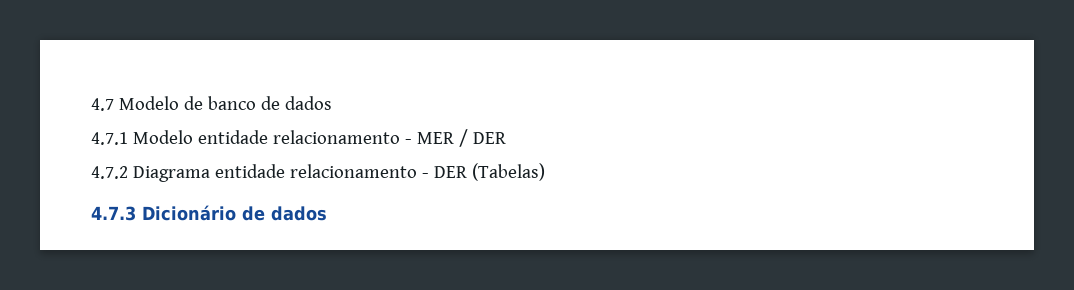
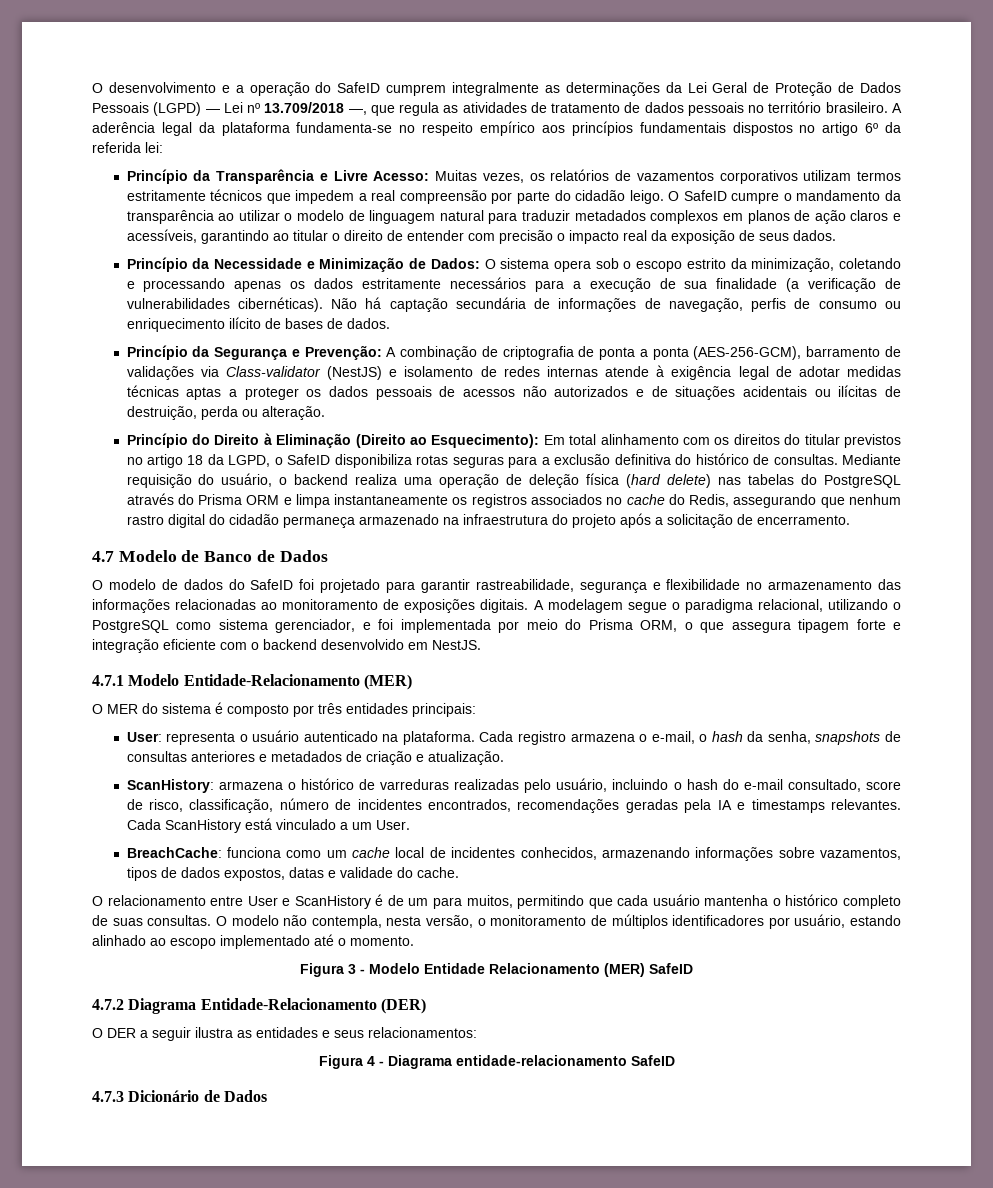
- 4.7 Modelo de banco de dados
- 4.7.1 Modelo entidade relacionamento - MER / DER
- 4.7.2 Diagrama entidade relacionamento - DER (Tabelas)
+ O desenvolvimento e a operação do SafeID cumprem integralmente as determinações da Lei Geral de Proteção de Dados Pessoais (LGPD) — Lei nº 13.709/2018 —, que regula as atividades de tratamento de dados pessoais no território brasileiro. A aderência legal da plataforma fundamenta-se no respeito empírico aos princípios fundamentais dispostos no artigo 6º da referida lei:
+ Princípio da Transparência e Livre Acesso: Muitas vezes, os relatórios de vazamentos corporativos utilizam termos estritamente técnicos que impedem a real compreensão por parte do cidadão leigo. O SafeID cumpre o mandamento da transparência ao utilizar o modelo de linguagem natural para traduzir metadados complexos em planos de ação claros e acessíveis, garantindo ao titular o direito de entender com precisão o impacto real da exposição de seus dados.
+ Princípio da Necessidade e Minimização de Dados: O sistema opera sob o escopo estrito da minimização, coletando e processando apenas os dados estritamente necessários para a execução de sua finalidade (a verificação de vulnerabilidades cibernéticas). Não há captação secundária de informações de navegação, perfis de consumo ou enriquecimento ilícito de bases de dados.
+ Princípio da Segurança e Prevenção: A combinação de criptografia de ponta a ponta (AES-256-GCM), barramento de validações via Class-validator (NestJS) e isolamento de redes internas atende à exigência legal de adotar medidas técnicas aptas a proteger os dados pessoais de acessos não autorizados e de situações acidentais ou ilícitas de destruição, perda ou alteração.
+ Princípio do Direito à Eliminação (Direito ao Esquecimento): Em total alinhamento com os direitos do titular previstos no artigo 18 da LGPD, o SafeID disponibiliza rotas seguras para a exclusão definitiva do histórico de consultas. Mediante requisição do usuário, o backend realiza uma operação de deleção física (hard delete) nas tabelas do PostgreSQL através do Prisma ORM e limpa instantaneamente os registros associados no cache do Redis, assegurando que nenhum rastro digital do cidadão permaneça armazenado na infraestrutura do projeto após a solicitação de encerramento.
+ 4.7 Modelo de Banco de Dados
+ O modelo de dados do SafeID foi projetado para garantir rastreabilidade, segurança e flexibilidade no armazenamento das informações relacionadas ao monitoramento de exposições digitais. A modelagem segue o paradigma relacional, utilizando o PostgreSQL como sistema gerenciador, e foi implementada por meio do Prisma ORM, o que assegura tipagem forte e integração eficiente com o backend desenvolvido em NestJS.
+ 4.7.1 Modelo Entidade-Relacionamento (MER)
+ O MER do sistema é composto por três entidades principais:
+ User: representa o usuário autenticado na plataforma. Cada registro armazena o e-mail, o hash da senha, snapshots de consultas anteriores e metadados de criação e atualização.
+ ScanHistory: armazena o histórico de varreduras realizadas pelo usuário, incluindo o hash do e-mail consultado, score de risco, classificação, número de incidentes encontrados, recomendações geradas pela IA e timestamps relevantes. Cada ScanHistory está vinculado a um User.
+ BreachCache: funciona como um cache local de incidentes conhecidos, armazenando informações sobre vazamentos, tipos de dados expostos, datas e validade do cache.
+ O relacionamento entre User e ScanHistory é de um para muitos, permitindo que cada usuário mantenha o histórico completo de suas consultas. O modelo não contempla, nesta versão, o monitoramento de múltiplos identificadores por usuário, estando alinhado ao escopo implementado até o momento.
+ Figura 3 - Modelo Entidade Relacionamento (MER) SafeID
+ 4.7.2 Diagrama Entidade-Relacionamento (DER)
+ O DER a seguir ilustra as entidades e seus relacionamentos:
+ Figura 4 - Diagrama entidade-relacionamento SafeID
- 4.7.3 Dicionário de dados
+ 4.7.3 Dicionário de Dados

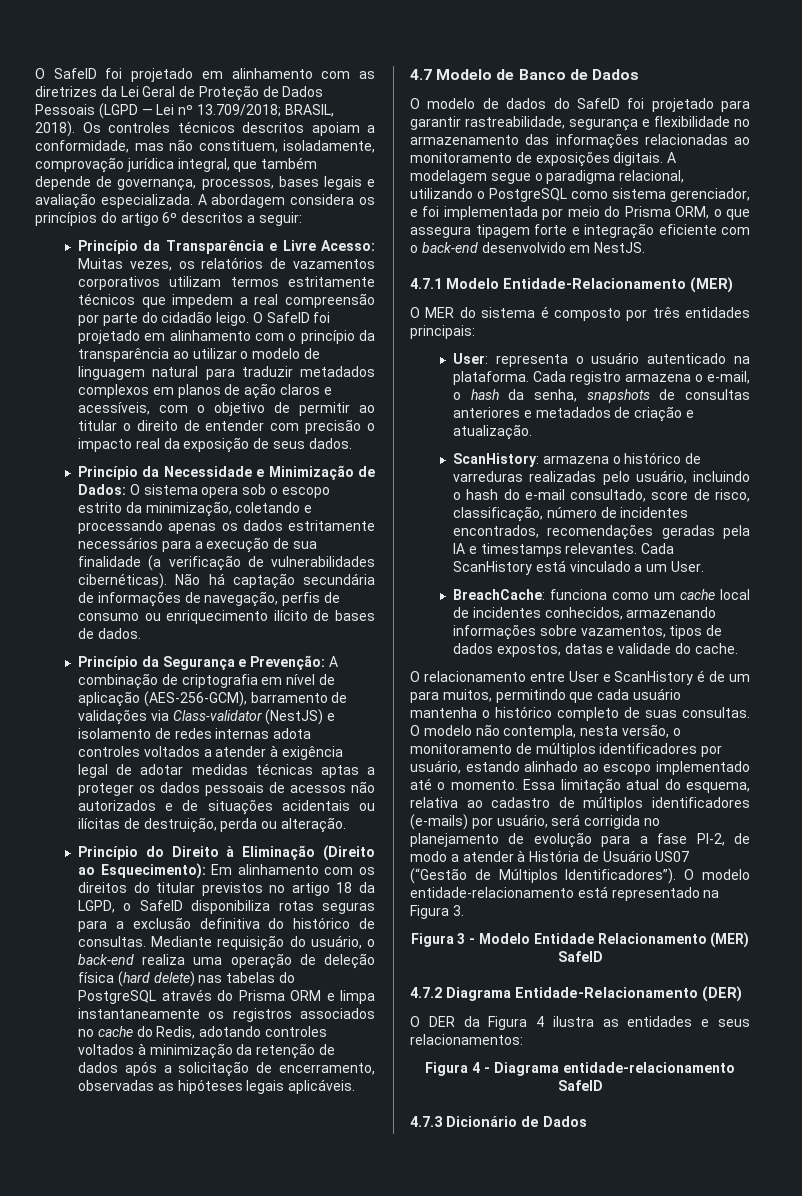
- O desenvolvimento e a operação do SafeID cumprem integralmente as determinações da Lei Geral de Proteção de Dados Pessoais (LGPD) — Lei nº 13.709/2018 —, que regula as atividades de tratamento de dados pessoais no território brasileiro. A aderência legal da plataforma fundamenta-se no respeito empírico aos princípios fundamentais dispostos no artigo 6º da referida lei:
+ O SafeID foi projetado em alinhamento com as diretrizes da Lei Geral de Proteção de Dados Pessoais (LGPD — Lei nº 13.709/2018; BRASIL, 2018). Os controles técnicos descritos apoiam a conformidade, mas não constituem, isoladamente, comprovação jurídica integral, que também depende de governança, processos, bases legais e avaliação especializada. A abordagem considera os princípios do artigo 6º descritos a seguir:
- O SafeID cumpre o mandamento da transparência ao utilizar o modelo de linguagem natural para traduzir metadados complexos em planos de ação claros e acessíveis, garantindo ao titular o direito de entender com precisão o impacto real da exposição de seus dados.
+ O SafeID foi projetado em alinhamento com o princípio da transparência ao utilizar o modelo de linguagem natural para traduzir metadados complexos em planos de ação claros e acessíveis, com o objetivo de permitir ao titular o direito de entender com precisão o impacto real da exposição de seus dados.
- Princípio da Segurança e Prevenção: A combinação de criptografia de ponta a ponta (AES-256-GCM), barramento de validações via Class-validator (NestJS) e isolamento de redes internas atende à exigência legal de adotar medidas técnicas aptas a proteger os dados pessoais de acessos não autorizados e de situações acidentais ou ilícitas de destruição, perda ou alteração.
+ Princípio da Segurança e Prevenção: A combinação de criptografia em nível de aplicação (AES-256-GCM), barramento de validações via Class-validator (NestJS) e isolamento de redes internas adota controles voltados a atender à exigência legal de adotar medidas técnicas aptas a proteger os dados pessoais de acessos não autorizados e de situações acidentais ou ilícitas de destruição, perda ou alteração.
- Princípio do Direito à Eliminação (Direito ao Esquecimento): Em total alinhamento com os direitos do titular previstos no artigo 18 da LGPD, o SafeID disponibiliza rotas seguras para a exclusão definitiva do histórico de consultas.
+ Princípio do Direito à Eliminação (Direito ao Esquecimento): Em alinhamento com os direitos do titular previstos no artigo 18 da LGPD, o SafeID disponibiliza rotas seguras para a exclusão definitiva do histórico de consultas.
- Mediante requisição do usuário, o backend realiza uma operação de deleção física (hard delete) nas tabelas do PostgreSQL através do Prisma ORM e limpa instantaneamente os registros associados no cache do Redis, assegurando que nenhum rastro digital do cidadão permaneça armazenado na infraestrutura do projeto após a solicitação de encerramento.
+ Mediante requisição do usuário, o back-end realiza uma operação de deleção física (hard delete) nas tabelas do PostgreSQL através do Prisma ORM e limpa instantaneamente os registros associados no cache do Redis, adotando controles voltados à minimização da retenção de dados após a solicitação de encerramento, observadas as hipóteses legais aplicáveis.
- A modelagem segue o paradigma relacional, utilizando o PostgreSQL como sistema gerenciador, e foi implementada por meio do Prisma ORM, o que assegura tipagem forte e integração eficiente com o backend desenvolvido em NestJS.
+ A modelagem segue o paradigma relacional, utilizando o PostgreSQL como sistema gerenciador, e foi implementada por meio do Prisma ORM, o que assegura tipagem forte e integração eficiente com o back-end desenvolvido em NestJS.
+ Essa limitação atual do esquema, relativa ao cadastro de múltiplos identificadores (e-mails) por usuário, será corrigida no planejamento de evolução para a fase PI-2, de modo a atender à História de Usuário US07 (“Gestão de Múltiplos Identificadores”). O modelo entidade-relacionamento está representado na Figura 3.
- O DER a seguir ilustra as entidades e seus relacionamentos:
+ O DER da Figura 4 ilustra as entidades e seus relacionamentos:

